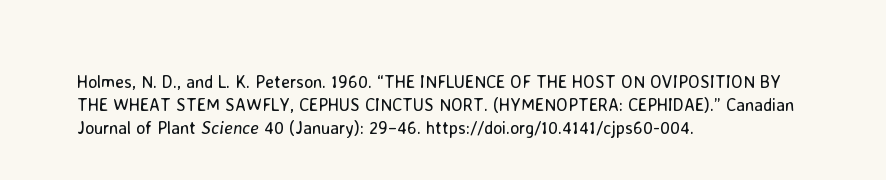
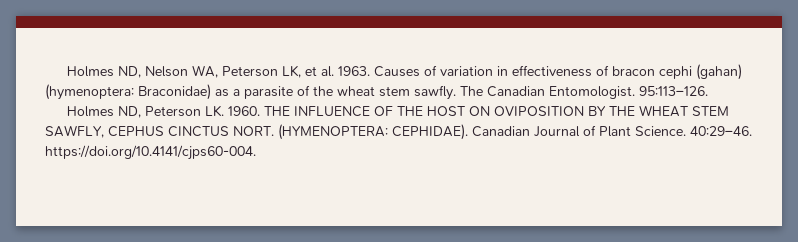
- Holmes, N. D., and L. K. Peterson. 1960. “THE INFLUENCE OF THE HOST ON OVIPOSITION BY THE WHEAT STEM SAWFLY, CEPHUS CINCTUS NORT.
+ Holmes ND, Nelson WA, Peterson LK, et al. 1963. Causes of variation in effectiveness of bracon cephi (gahan) (hymenoptera: Braconidae) as a parasite of the wheat stem sawfly. The Canadian Entomologist. 95:113–126.
+ Holmes ND, Peterson LK. 1960. THE INFLUENCE OF THE HOST ON OVIPOSITION BY THE WHEAT STEM SAWFLY, CEPHUS CINCTUS NORT.
- (HYMENOPTERA: CEPHIDAE).”
+ (HYMENOPTERA: CEPHIDAE).
- Canadian Journal of Plant Science 40 (January): 29–46. https://doi.org/10.4141/cjps60-004.
+ Canadian Journal of Plant Science. 40:29–46. https://doi.org/10.4141/cjps60-004.

